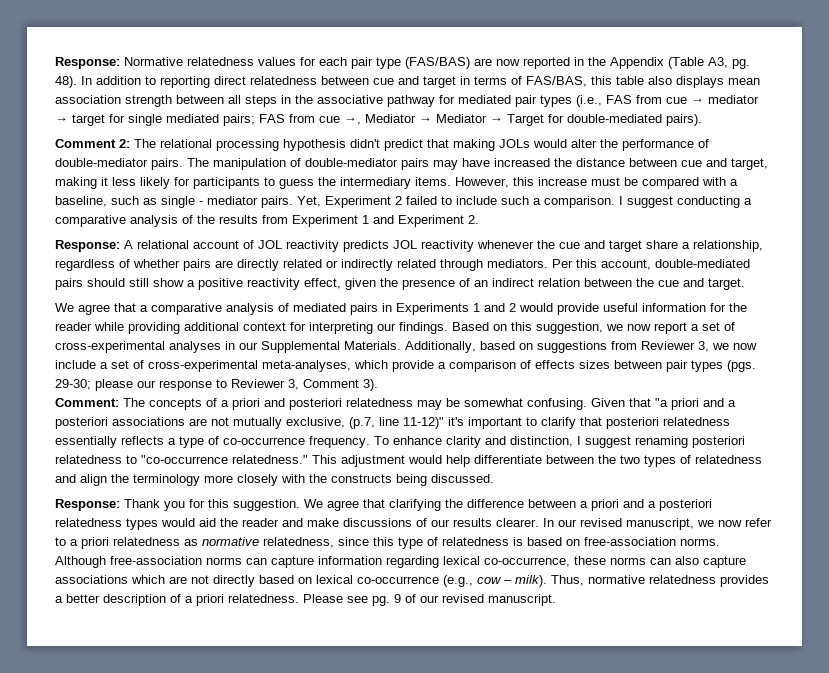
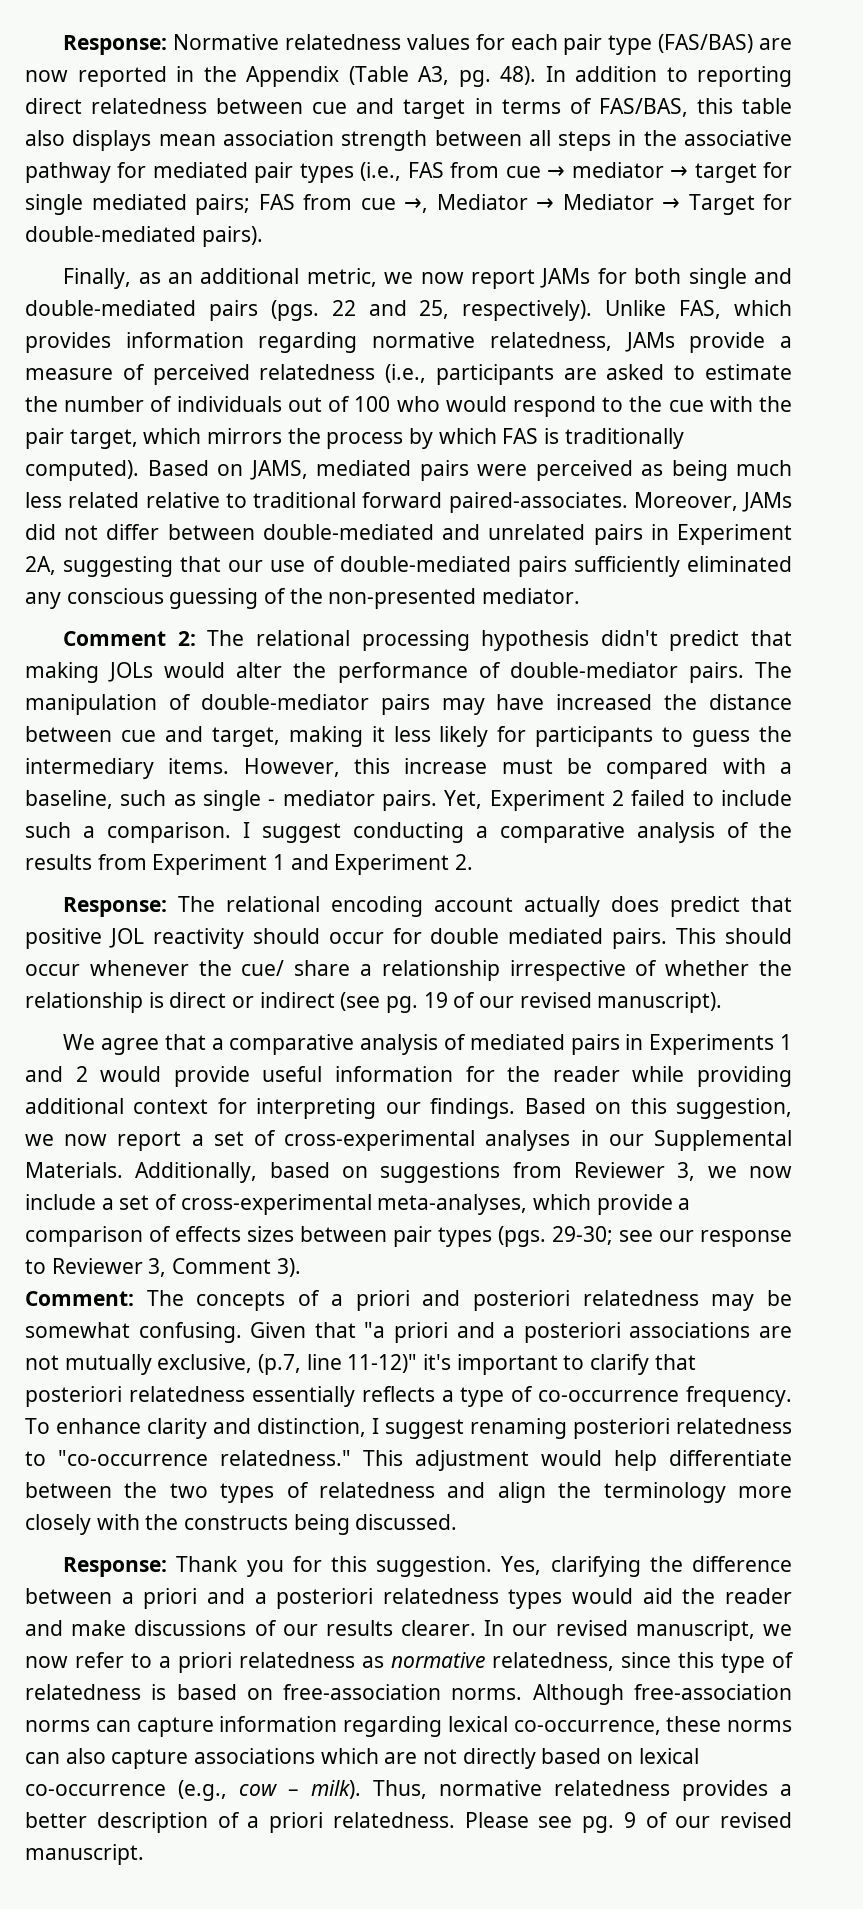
+ Finally, as an additional metric, we now report JAMs for both single and double-mediated pairs (pgs. 22 and 25, respectively). Unlike FAS, which provides information regarding normative relatedness, JAMs provide a measure of perceived relatedness (i.e., participants are asked to estimate the number of individuals out of 100 who would respond to the cue with the pair target, which mirrors the process by which FAS is traditionally computed). Based on JAMS, mediated pairs were perceived as being much less related relative to traditional forward paired-associates. Moreover, JAMs did not differ between double-mediated and unrelated pairs in Experiment 2A, suggesting that our use of double-mediated pairs sufficiently eliminated any conscious guessing of the non-presented mediator.
- Response: A relational account of JOL reactivity predicts JOL reactivity whenever the cue and target share a relationship, regardless of whether pairs are directly related or indirectly related through mediators. Per this account, double-mediated pairs should still show a positive reactivity effect, given the presence of an indirect relation between the cue and target.
+ Response: The relational encoding account actually does predict that positive JOL reactivity should occur for double mediated pairs. This should occur whenever the cue/ share a relationship irrespective of whether the relationship is direct or indirect (see pg. 19 of our revised manuscript).
- 29-30; please our response to Reviewer 3, Comment 3).
+ 29-30; see our response to Reviewer 3, Comment 3).
- We agree that clarifying the difference between a priori and a posteriori relatedness types would aid the reader and make discussions of our results clearer.
+ Yes, clarifying the difference between a priori and a posteriori relatedness types would aid the reader and make discussions of our results clearer.

